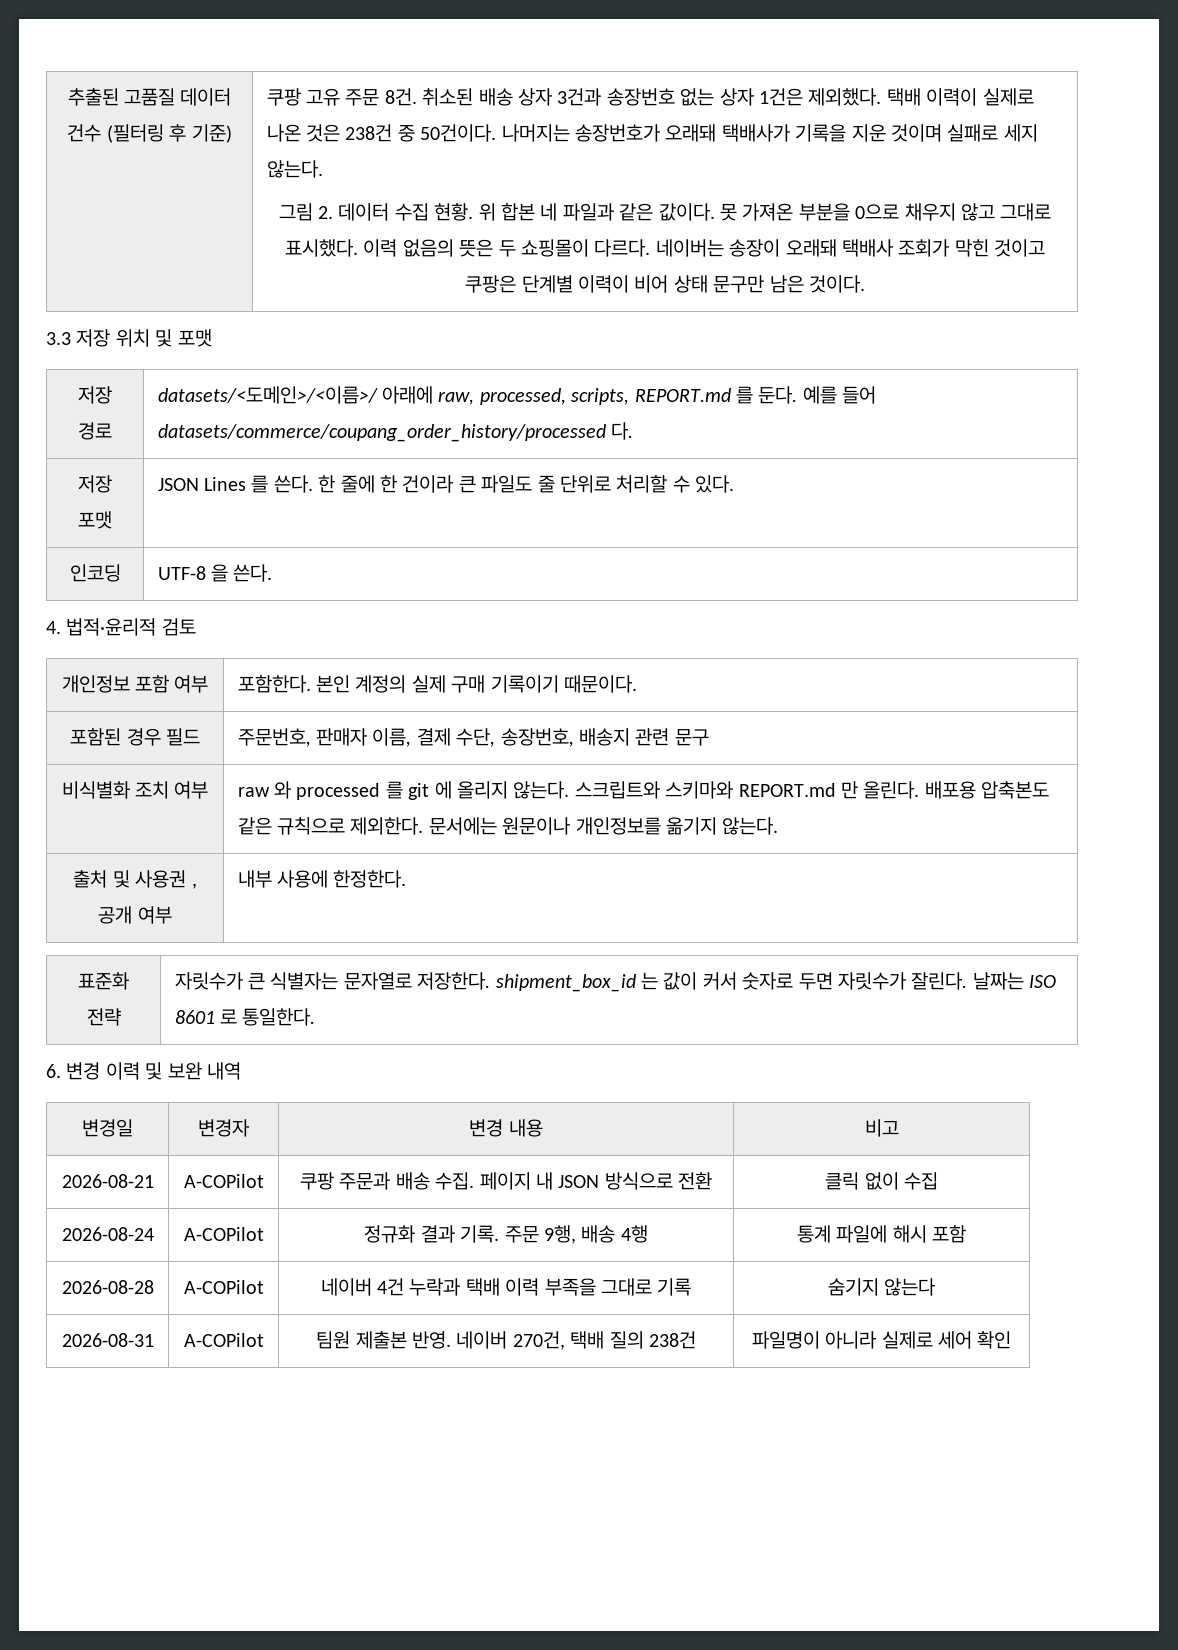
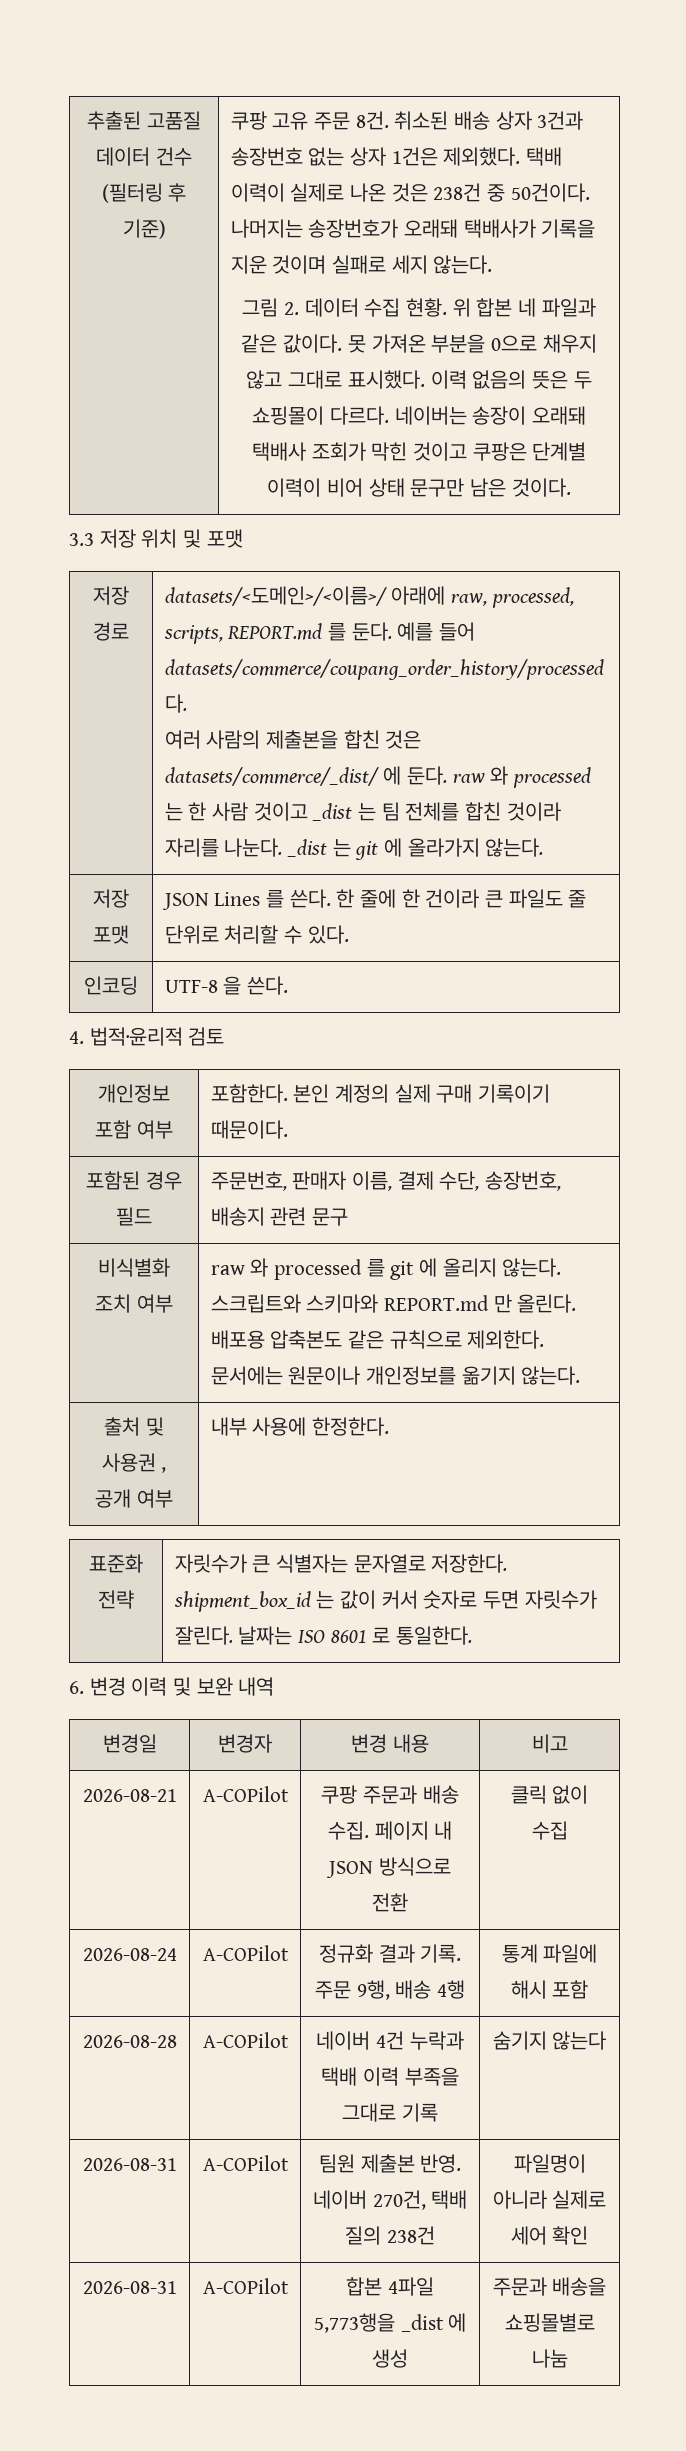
+ 여러 사람의 제출본을 합친 것은 datasets/commerce/_dist/ 에 둔다. raw 와 processed 는 한 사람 것이고 _dist 는 팀 전체를 합친 것이라 자리를 나눈다. _dist 는 git 에 올라가지 않는다.
+ 2026-08-31 | A-COPilot | 합본 4파일 5,773행을 _dist 에 생성 | 주문과 배송을 쇼핑몰별로 나눔

